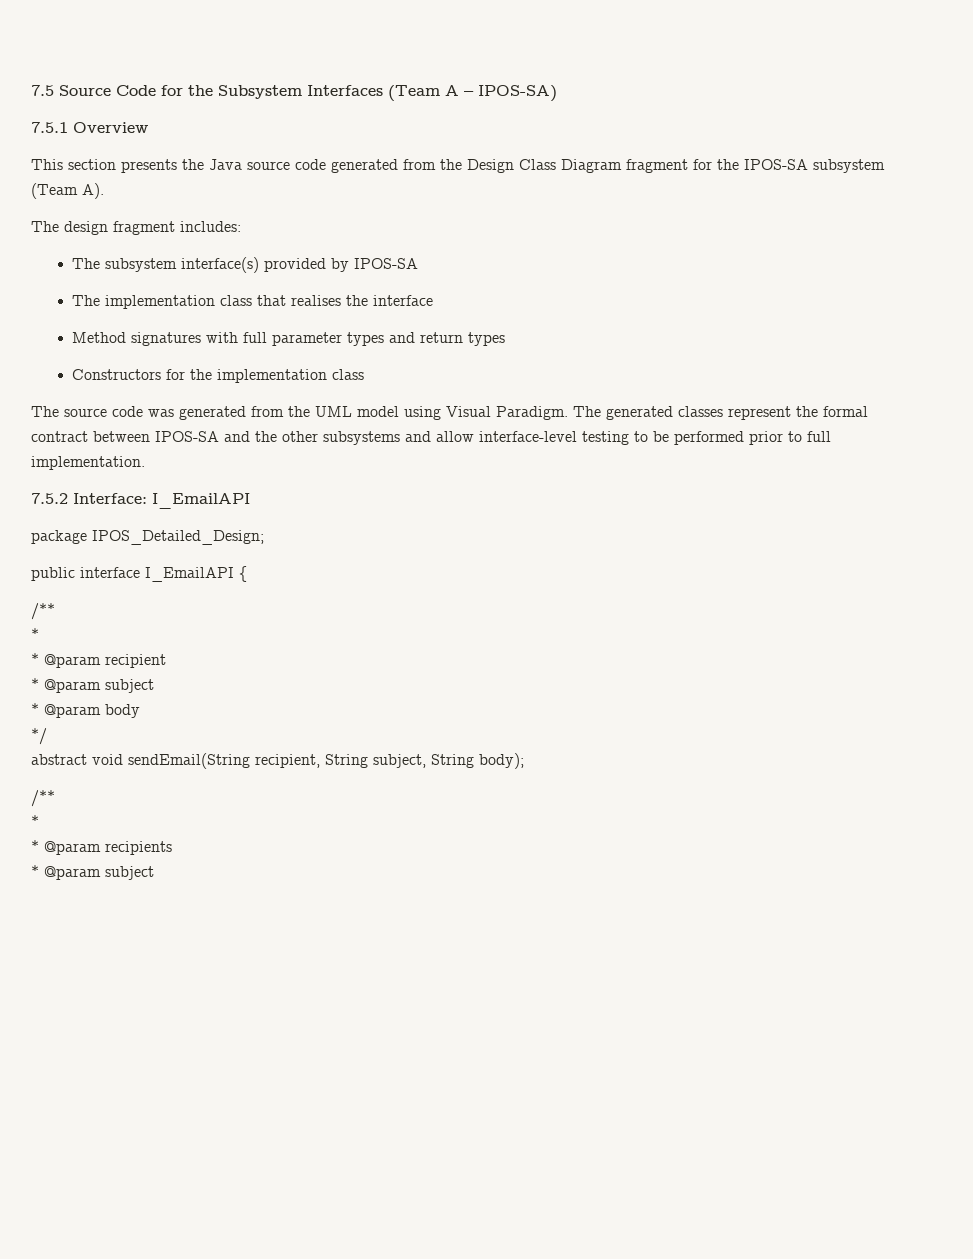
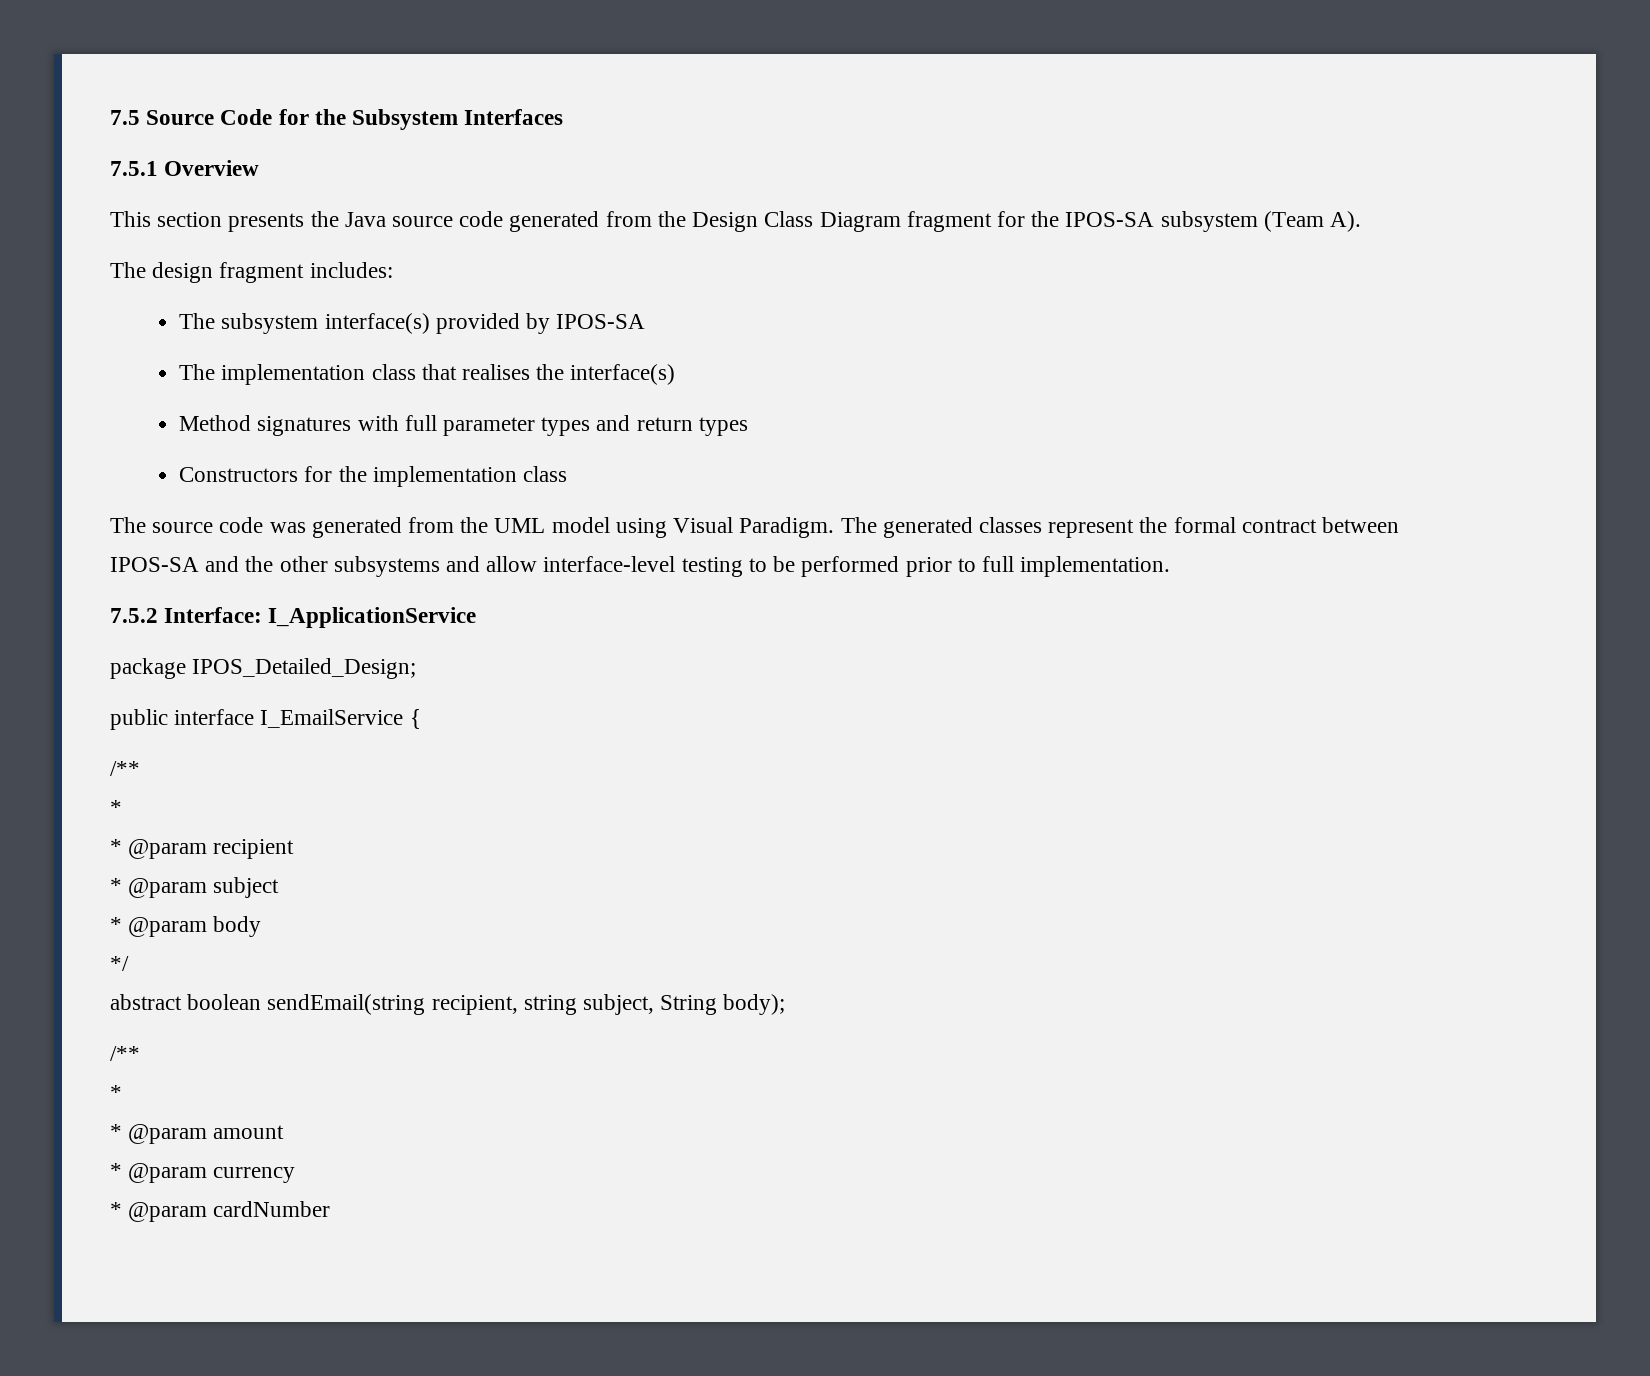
- 7.5 Source Code for the Subsystem Interfaces (Team A – IPOS-SA)
+ 7.5 Source Code for the Subsystem Interfaces
- The implementation class that realises the interface
+ The implementation class that realises the interface(s)
- 7.5.2 Interface: I_EmailAPI
+ 7.5.2 Interface: I_ApplicationService
- public interface I_EmailAPI {
+ public interface I_EmailService {
- abstract void sendEmail(String recipient, String subject, String body);
+ abstract boolean sendEmail(string recipient, string subject, String body);
- * @param recipients
- * @param subject
+ * @param amount
+ * @param currency
+ * @param cardNumber

